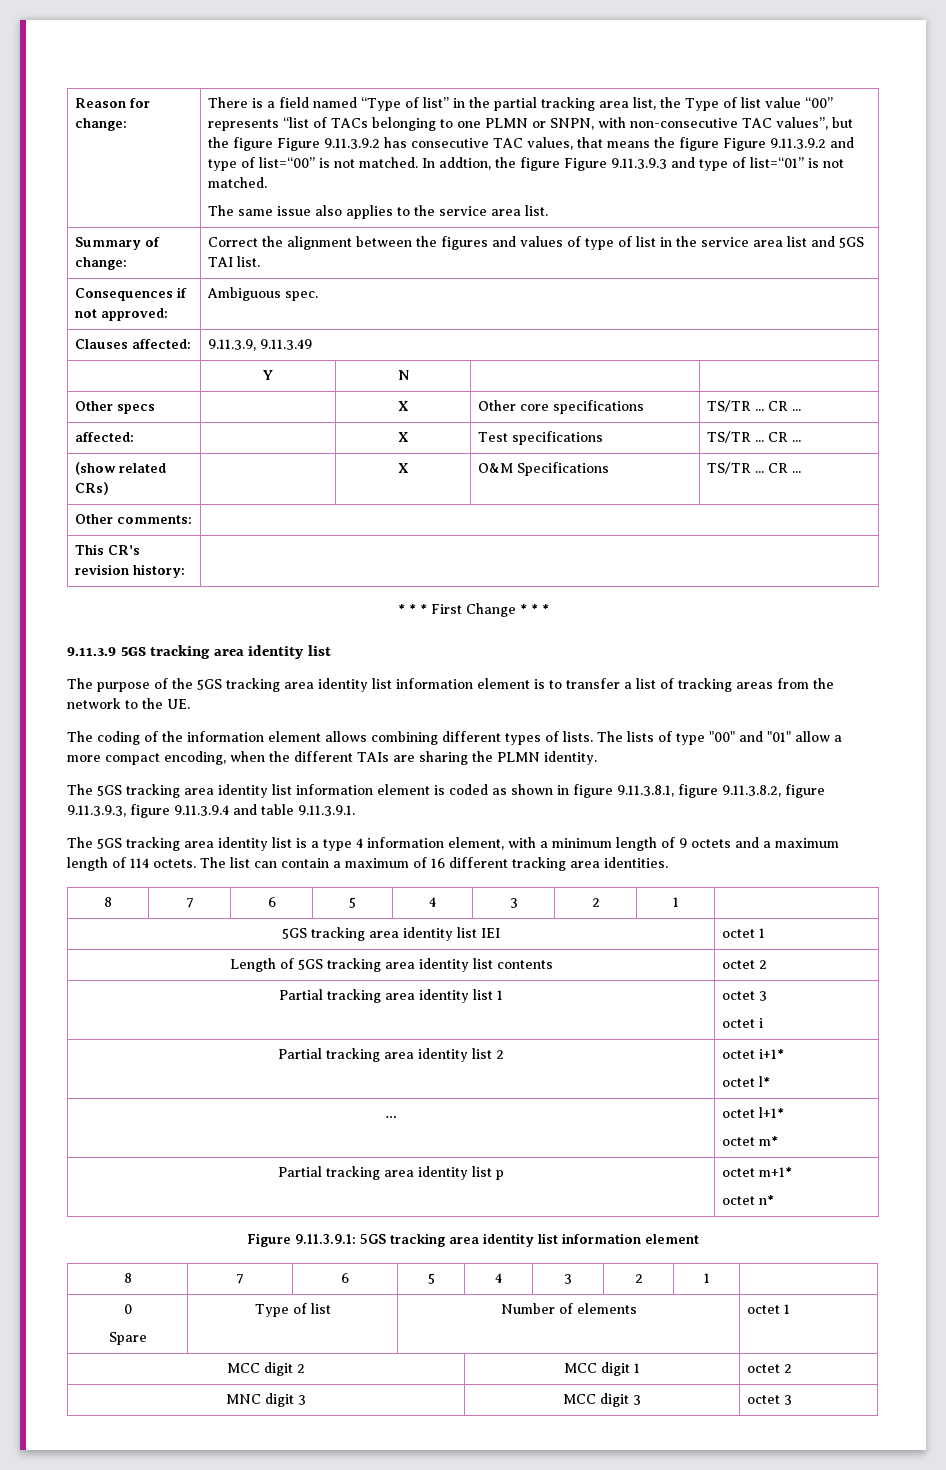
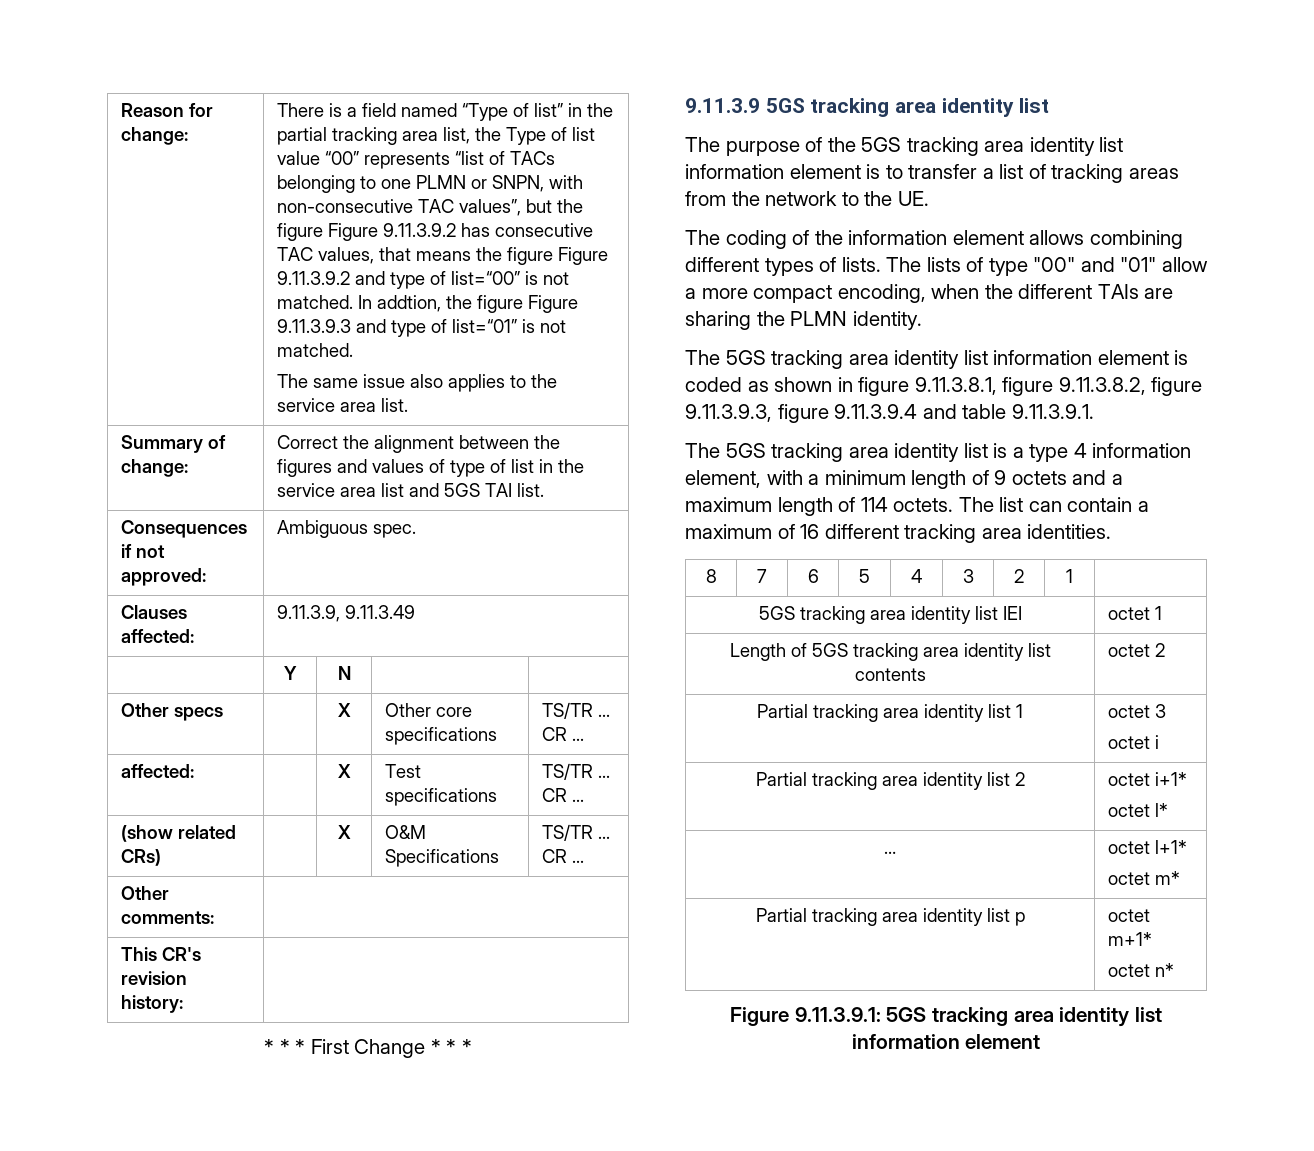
  Figure 9.11.3.9.1: 5GS tracking area identity list information element
- 8 | 7 | 6 | 5 | 4 | 3 | 2 | 1 |
- 0
- Spare | Type of list | Number of elements | octet 1
- MCC digit 2 | MCC digit 1 | octet 2
- MNC digit 3 | MCC digit 3 | octet 3

